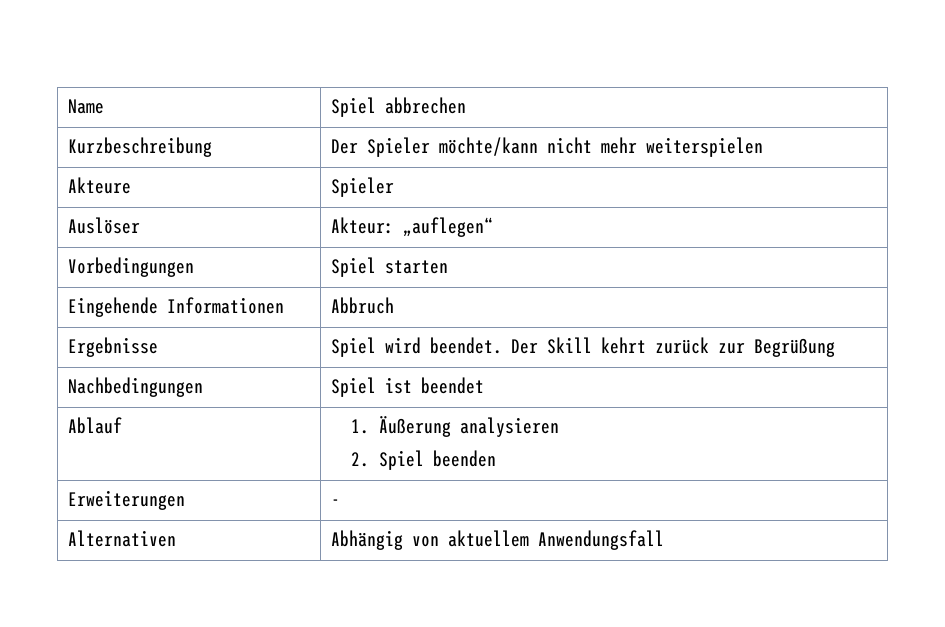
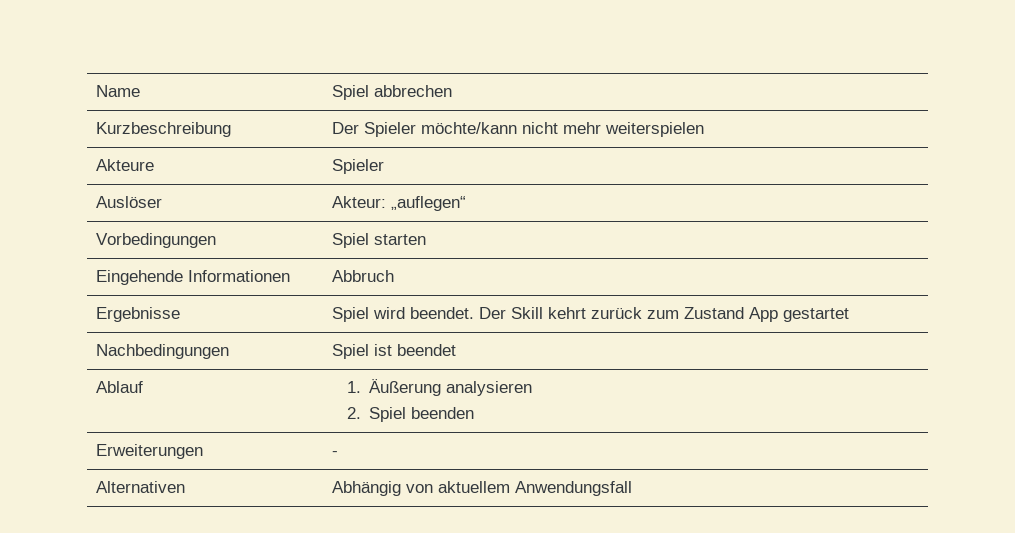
- Ergebnisse | Spiel wird beendet. Der Skill kehrt zurück zur Begrüßung
+ Ergebnisse | Spiel wird beendet. Der Skill kehrt zurück zum Zustand App gestartet

